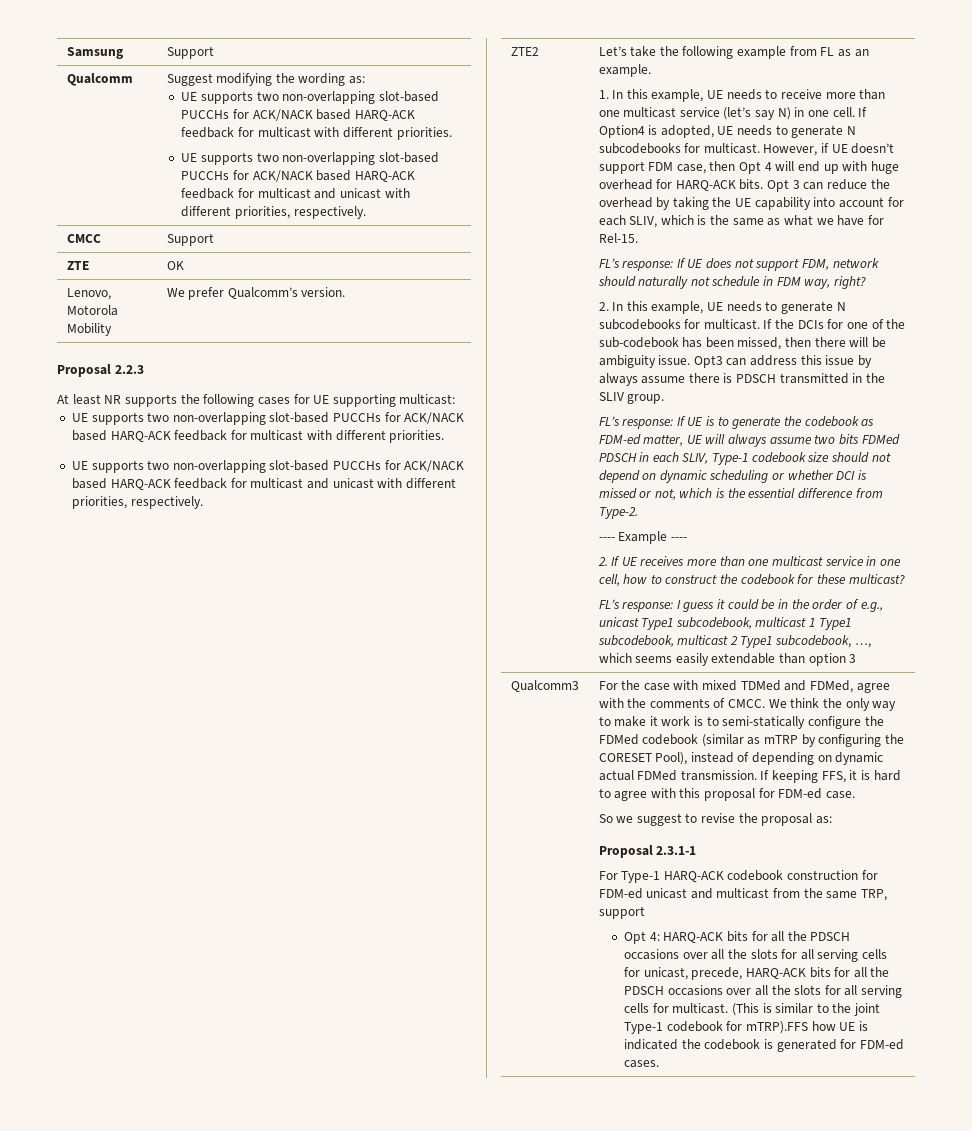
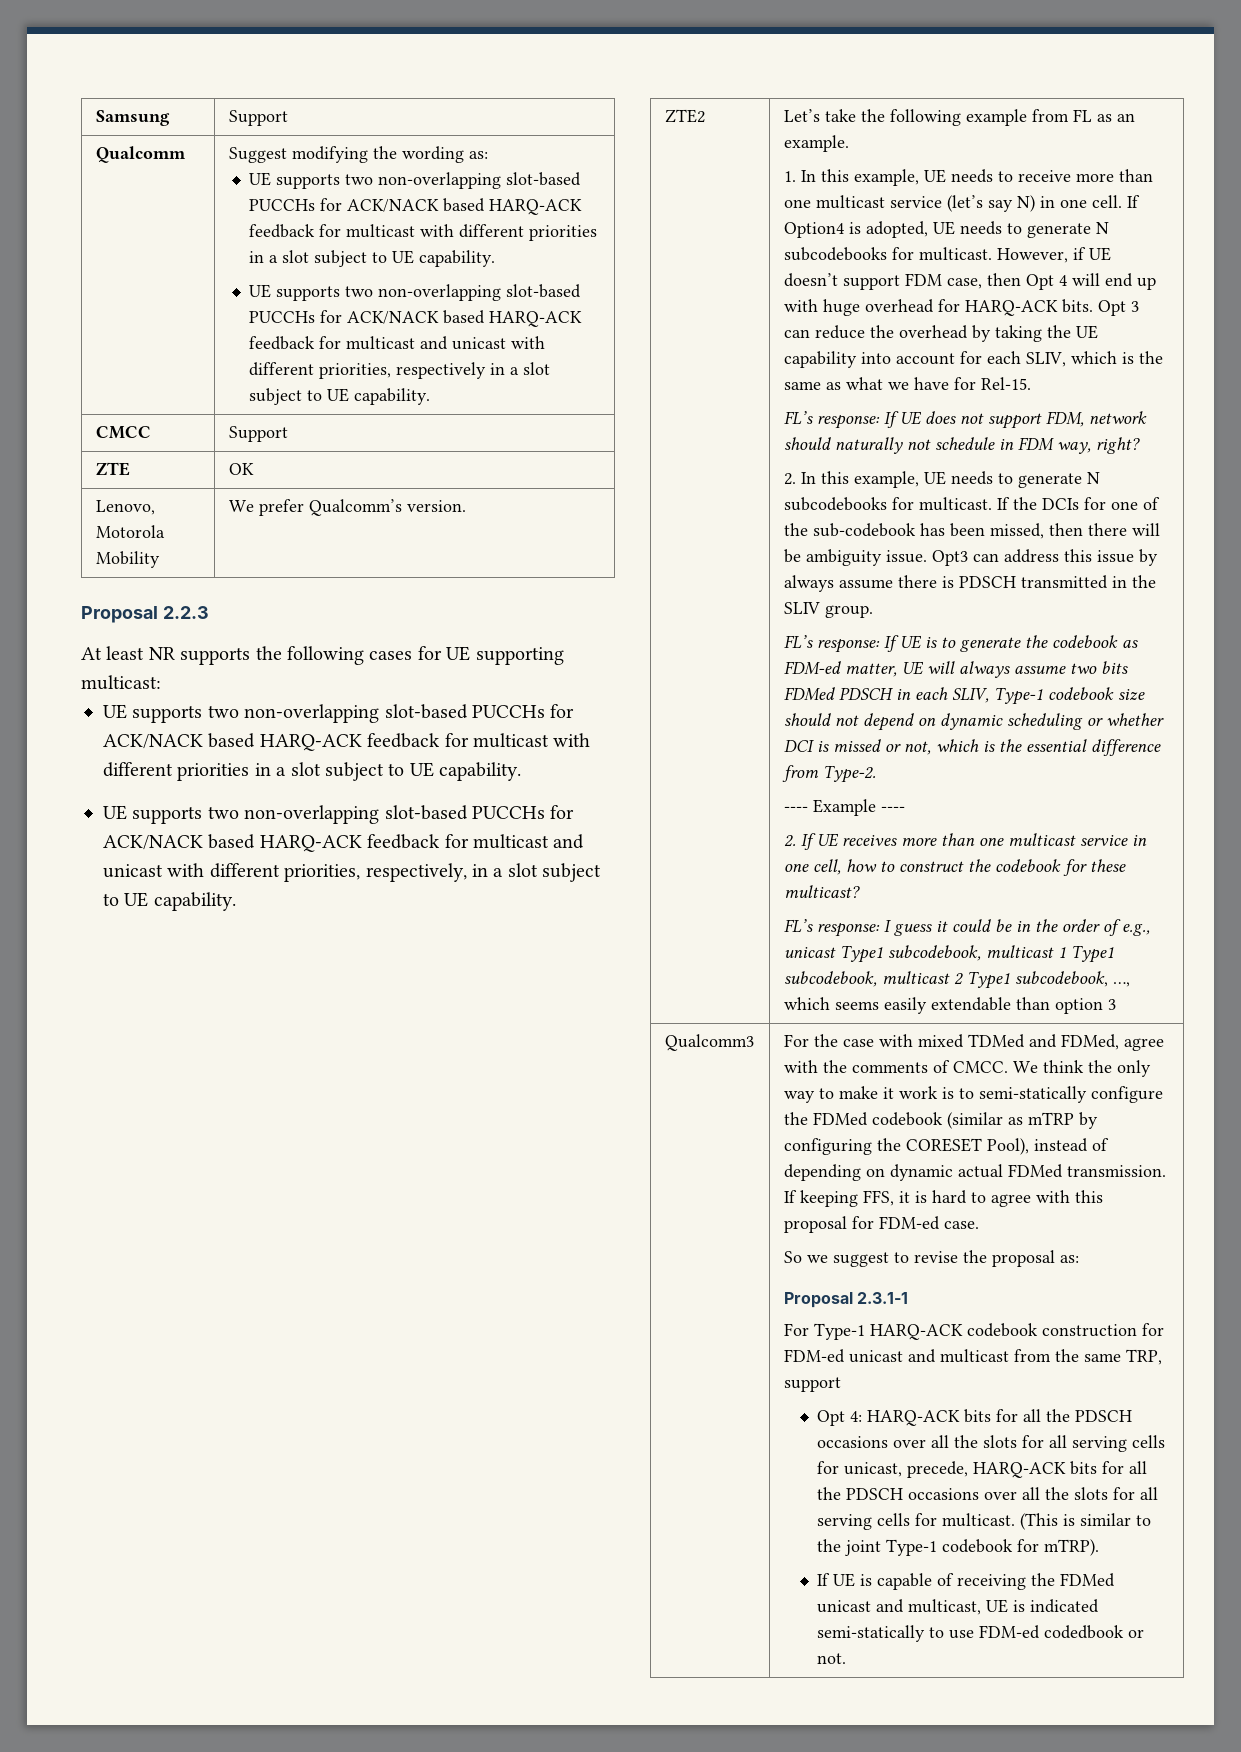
  Suggest modifying the wording as:
- UE supports two non-overlapping slot-based PUCCHs for ACK/NACK based HARQ-ACK feedback for multicast with different priorities.
- UE supports two non-overlapping slot-based PUCCHs for ACK/NACK based HARQ-ACK feedback for multicast and unicast with different priorities, respectively.
+ UE supports two non-overlapping slot-based PUCCHs for ACK/NACK based HARQ-ACK feedback for multicast with different priorities in a slot subject to UE capability.
+ UE supports two non-overlapping slot-based PUCCHs for ACK/NACK based HARQ-ACK feedback for multicast and unicast with different priorities, respectively in a slot subject to UE capability.
  At least NR supports the following cases for UE supporting multicast:
- UE supports two non-overlapping slot-based PUCCHs for ACK/NACK based HARQ-ACK feedback for multicast with different priorities.
- UE supports two non-overlapping slot-based PUCCHs for ACK/NACK based HARQ-ACK feedback for multicast and unicast with different priorities, respectively.
+ UE supports two non-overlapping slot-based PUCCHs for ACK/NACK based HARQ-ACK feedback for multicast with different priorities in a slot subject to UE capability.
+ UE supports two non-overlapping slot-based PUCCHs for ACK/NACK based HARQ-ACK feedback for multicast and unicast with different priorities, respectively, in a slot subject to UE capability.
- (This is similar to the joint Type-1 codebook for mTRP).FFS how UE is indicated the codebook is generated for FDM-ed cases.
+ (This is similar to the joint Type-1 codebook for mTRP).
+ If UE is capable of receiving the FDMed unicast and multicast, UE is indicated semi-statically to use FDM-ed codedbook or not.

